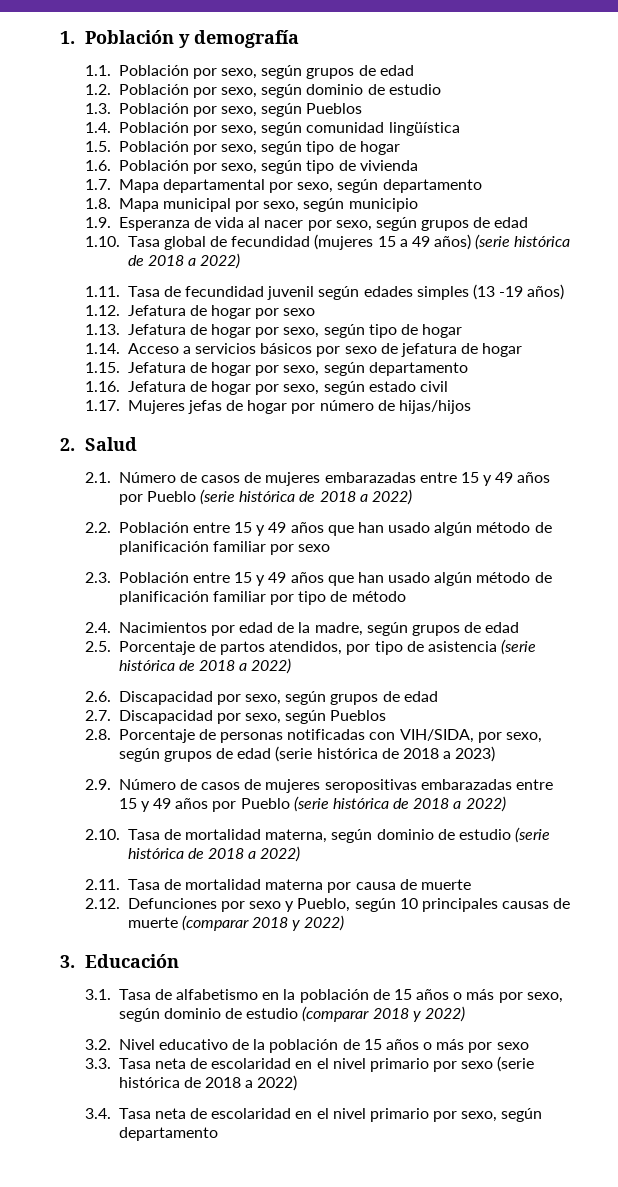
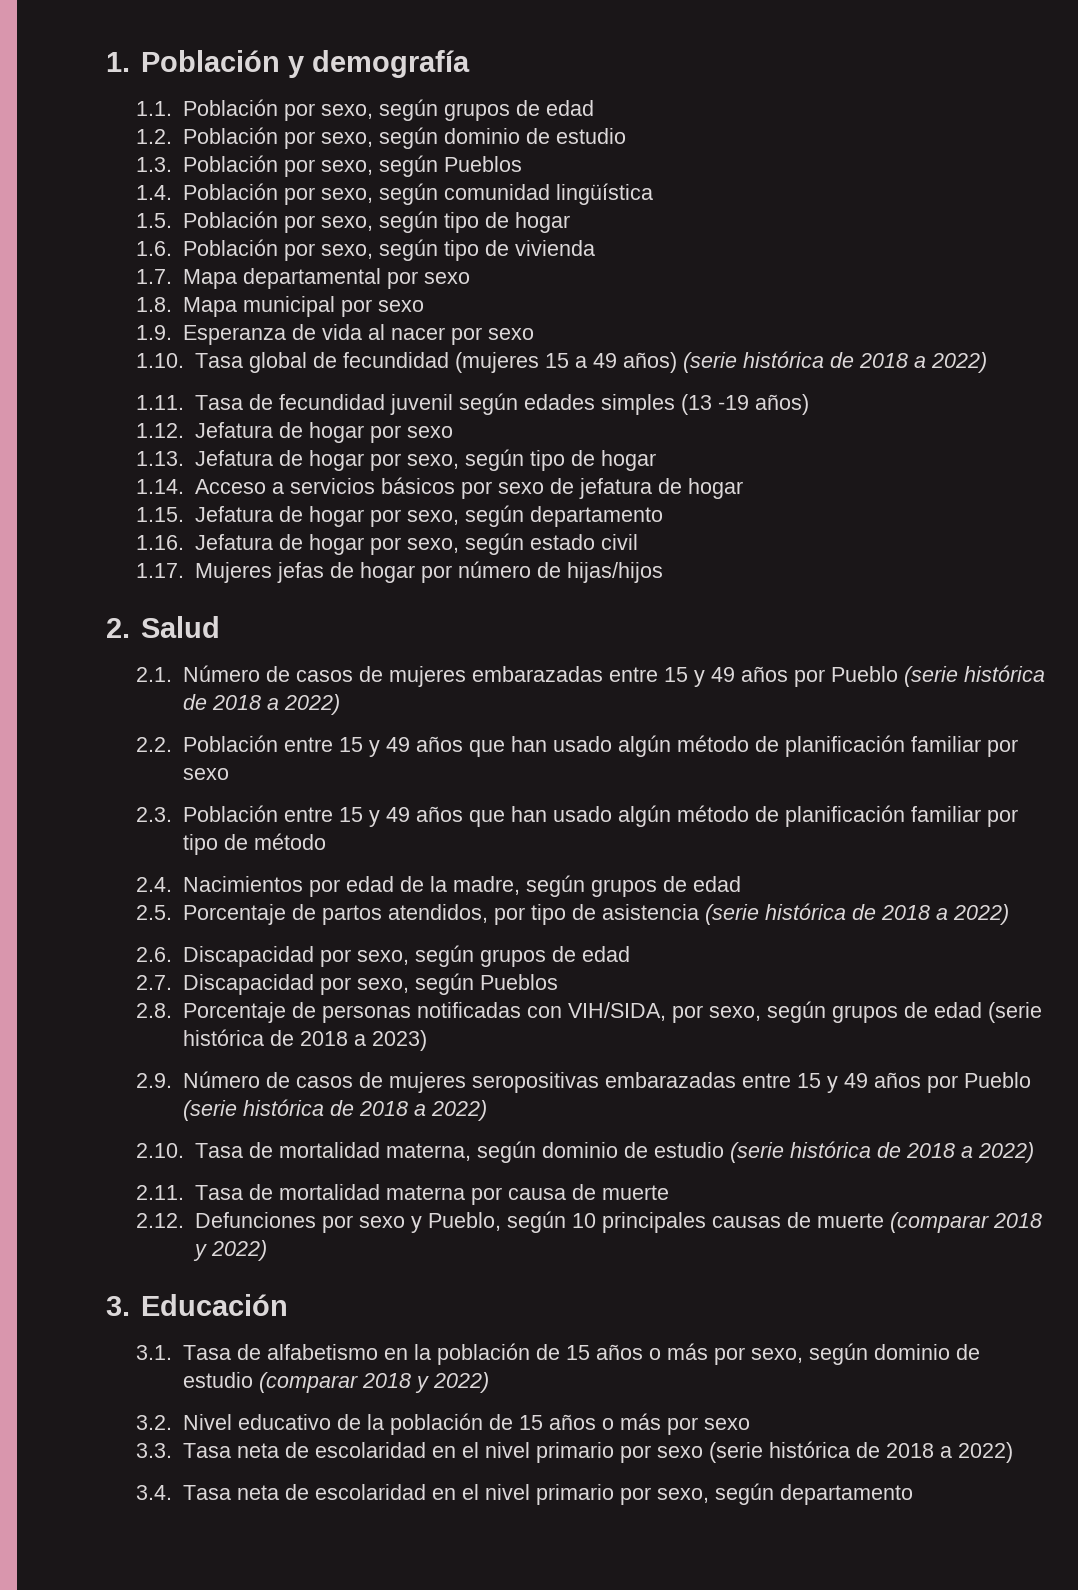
- 1.7. Mapa departamental por sexo, según departamento
+ 1.7. Mapa departamental por sexo
- 1.8. Mapa municipal por sexo, según municipio
+ 1.8. Mapa municipal por sexo
- 1.9. Esperanza de vida al nacer por sexo, según grupos de edad
+ 1.9. Esperanza de vida al nacer por sexo

